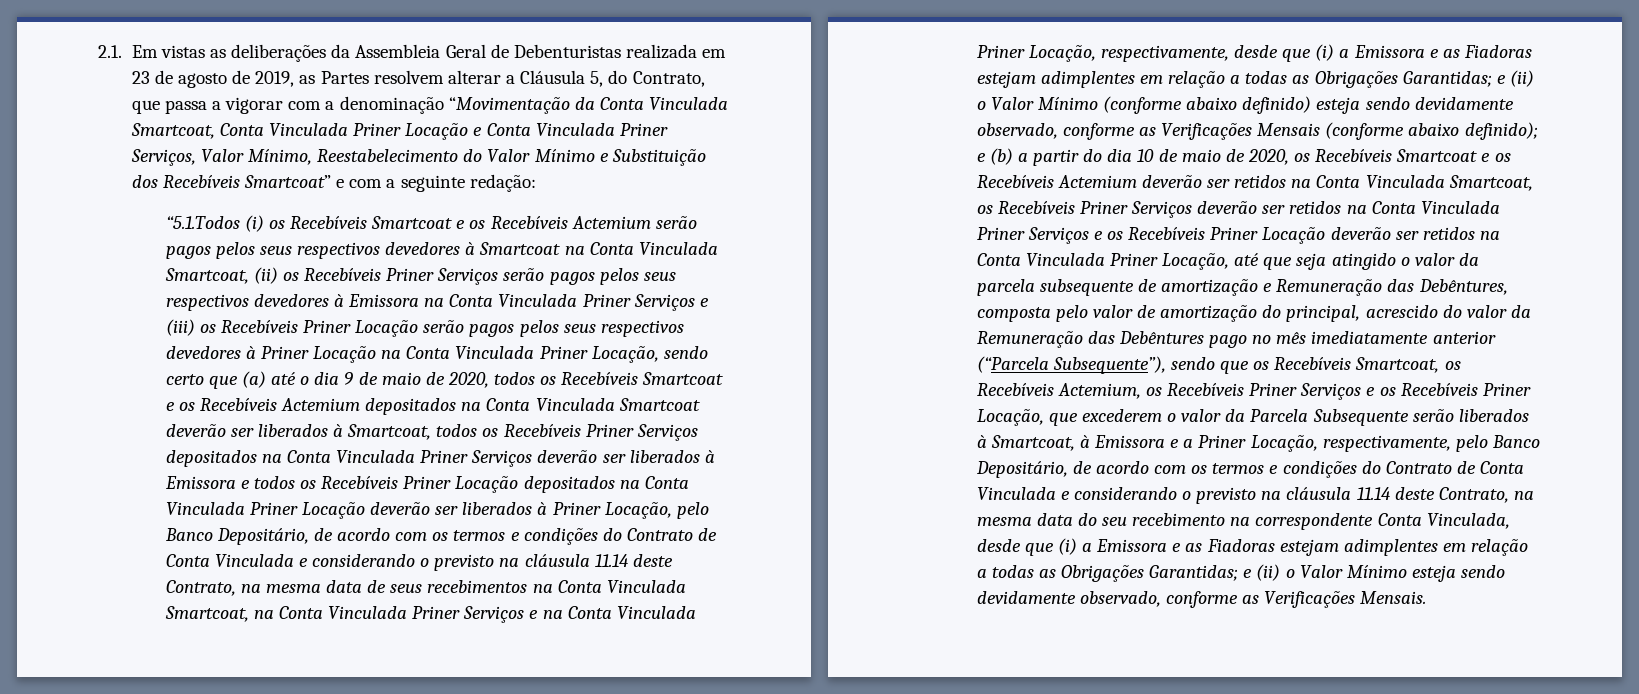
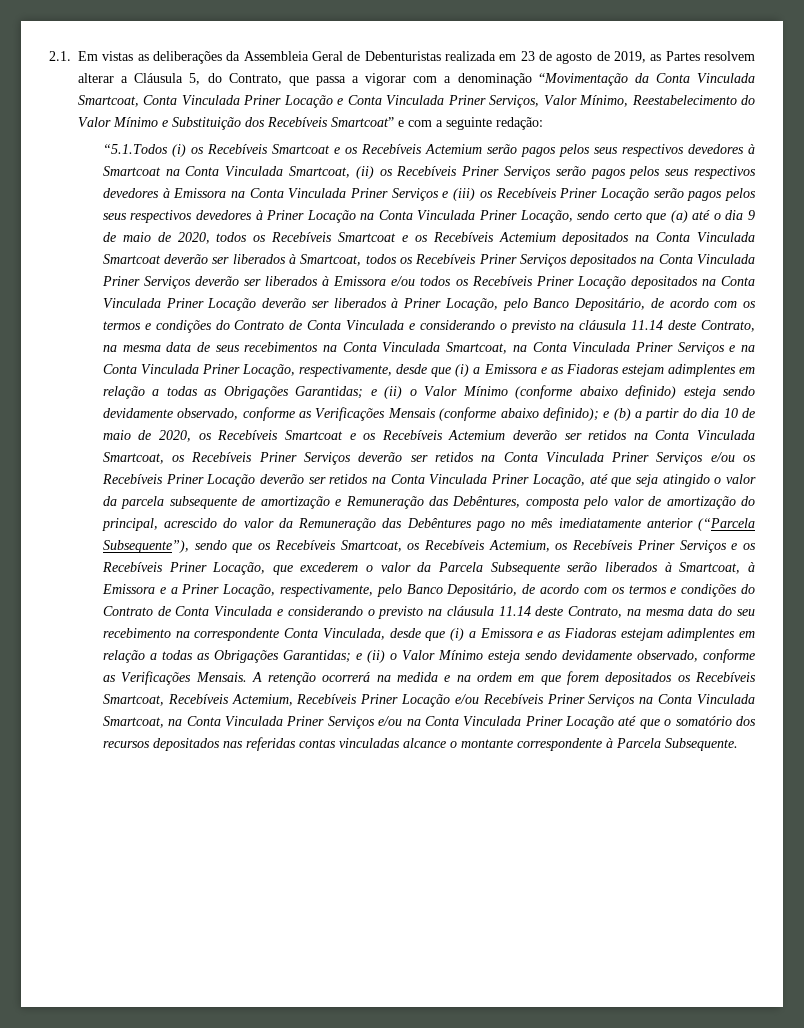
- “5.1.Todos (i) os Recebíveis Smartcoat e os Recebíveis Actemium serão pagos pelos seus respectivos devedores à Smartcoat na Conta Vinculada Smartcoat, (ii) os Recebíveis Priner Serviços serão pagos pelos seus respectivos devedores à Emissora na Conta Vinculada Priner Serviços e (iii) os Recebíveis Priner Locação serão pagos pelos seus respectivos devedores à Priner Locação na Conta Vinculada Priner Locação, sendo certo que (a) até o dia 9 de maio de 2020, todos os Recebíveis Smartcoat e os Recebíveis Actemium depositados na Conta Vinculada Smartcoat deverão ser liberados à Smartcoat, todos os Recebíveis Priner Serviços depositados na Conta Vinculada Priner Serviços deverão ser liberados à Emissora e todos os Recebíveis Priner Locação depositados na Conta Vinculada Priner Locação deverão ser liberados à Priner Locação, pelo Banco Depositário, de acordo com os termos e condições do Contrato de Conta Vinculada e considerando o previsto na cláusula 11.14 deste Contrato, na mesma data de seus recebimentos na Conta Vinculada Smartcoat, na Conta Vinculada Priner Serviços e na Conta Vinculada Priner Locação, respectivamente, desde que (i) a Emissora e as Fiadoras estejam adimplentes em relação a todas as Obrigações Garantidas;
+ “5.1.Todos (i) os Recebíveis Smartcoat e os Recebíveis Actemium serão pagos pelos seus respectivos devedores à Smartcoat na Conta Vinculada Smartcoat, (ii) os Recebíveis Priner Serviços serão pagos pelos seus respectivos devedores à Emissora na Conta Vinculada Priner Serviços e (iii) os Recebíveis Priner Locação serão pagos pelos seus respectivos devedores à Priner Locação na Conta Vinculada Priner Locação, sendo certo que (a) até o dia 9 de maio de 2020, todos os Recebíveis Smartcoat e os Recebíveis Actemium depositados na Conta Vinculada Smartcoat deverão ser liberados à Smartcoat, todos os Recebíveis Priner Serviços depositados na Conta Vinculada Priner Serviços deverão ser liberados à Emissora e/ou todos os Recebíveis Priner Locação depositados na Conta Vinculada Priner Locação deverão ser liberados à Priner Locação, pelo Banco Depositário, de acordo com os termos e condições do Contrato de Conta Vinculada e considerando o previsto na cláusula 11.14 deste Contrato, na mesma data de seus recebimentos na Conta Vinculada Smartcoat, na Conta Vinculada Priner Serviços e na Conta Vinculada Priner Locação, respectivamente, desde que (i) a Emissora e as Fiadoras estejam adimplentes em relação a todas as Obrigações Garantidas;
- e (b) a partir do dia 10 de maio de 2020, os Recebíveis Smartcoat e os Recebíveis Actemium deverão ser retidos na Conta Vinculada Smartcoat, os Recebíveis Priner Serviços deverão ser retidos na Conta Vinculada Priner Serviços e os Recebíveis Priner Locação deverão ser retidos na Conta Vinculada Priner Locação, até que seja atingido o valor da parcela subsequente de amortização e Remuneração das Debêntures, composta pelo valor de amortização do principal, acrescido do valor da Remuneração das Debêntures pago no mês imediatamente anterior (“Parcela Subsequente”), sendo que os Recebíveis Smartcoat, os Recebíveis Actemium, os Recebíveis Priner Serviços e os Recebíveis Priner Locação, que excederem o valor da Parcela Subsequente serão liberados à Smartcoat, à Emissora e a Priner Locação, respectivamente, pelo Banco Depositário, de acordo com os termos e condições do Contrato de Conta Vinculada e considerando o previsto na cláusula 11.14 deste Contrato, na mesma data do seu recebimento na correspondente Conta Vinculada, desde que (i) a Emissora e as Fiadoras estejam adimplentes em relação a todas as Obrigações Garantidas;
+ e (b) a partir do dia 10 de maio de 2020, os Recebíveis Smartcoat e os Recebíveis Actemium deverão ser retidos na Conta Vinculada Smartcoat, os Recebíveis Priner Serviços deverão ser retidos na Conta Vinculada Priner Serviços e/ou os Recebíveis Priner Locação deverão ser retidos na Conta Vinculada Priner Locação, até que seja atingido o valor da parcela subsequente de amortização e Remuneração das Debêntures, composta pelo valor de amortização do principal, acrescido do valor da Remuneração das Debêntures pago no mês imediatamente anterior (“Parcela Subsequente”), sendo que os Recebíveis Smartcoat, os Recebíveis Actemium, os Recebíveis Priner Serviços e os Recebíveis Priner Locação, que excederem o valor da Parcela Subsequente serão liberados à Smartcoat, à Emissora e a Priner Locação, respectivamente, pelo Banco Depositário, de acordo com os termos e condições do Contrato de Conta Vinculada e considerando o previsto na cláusula 11.14 deste Contrato, na mesma data do seu recebimento na correspondente Conta Vinculada, desde que (i) a Emissora e as Fiadoras estejam adimplentes em relação a todas as Obrigações Garantidas;
+ A retenção ocorrerá na medida e na ordem em que forem depositados os Recebíveis Smartcoat, Recebíveis Actemium, Recebíveis Priner Locação e/ou Recebíveis Priner Serviços na Conta Vinculada Smartcoat, na Conta Vinculada Priner Serviços e/ou na Conta Vinculada Priner Locação até que o somatório dos recursos depositados nas referidas contas vinculadas alcance o montante correspondente à Parcela Subsequente.

